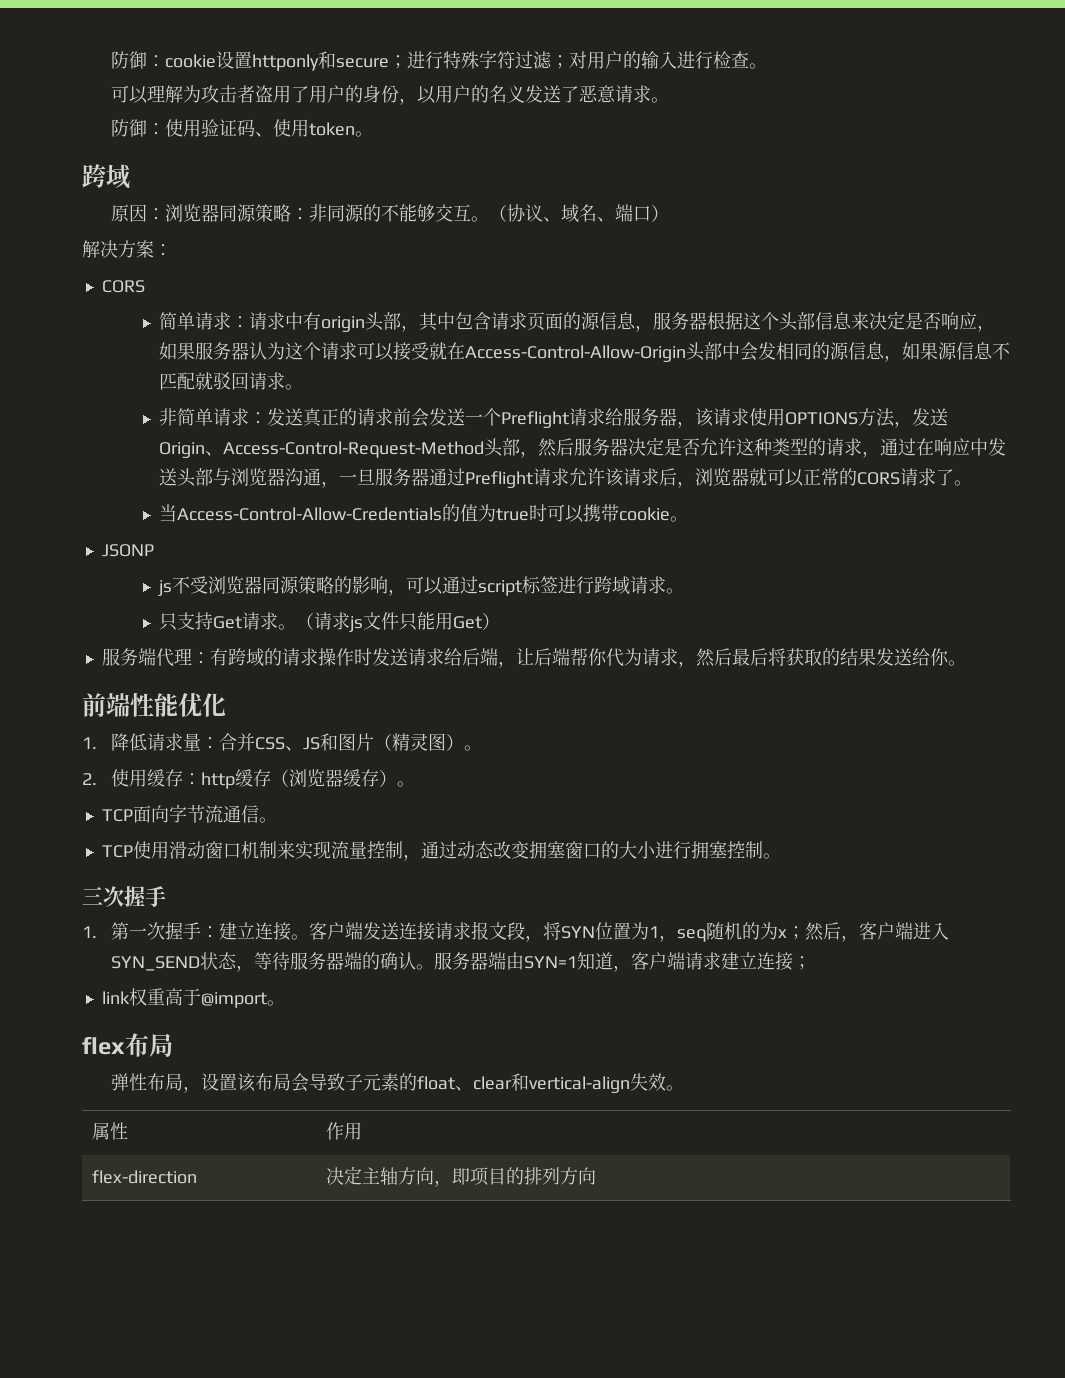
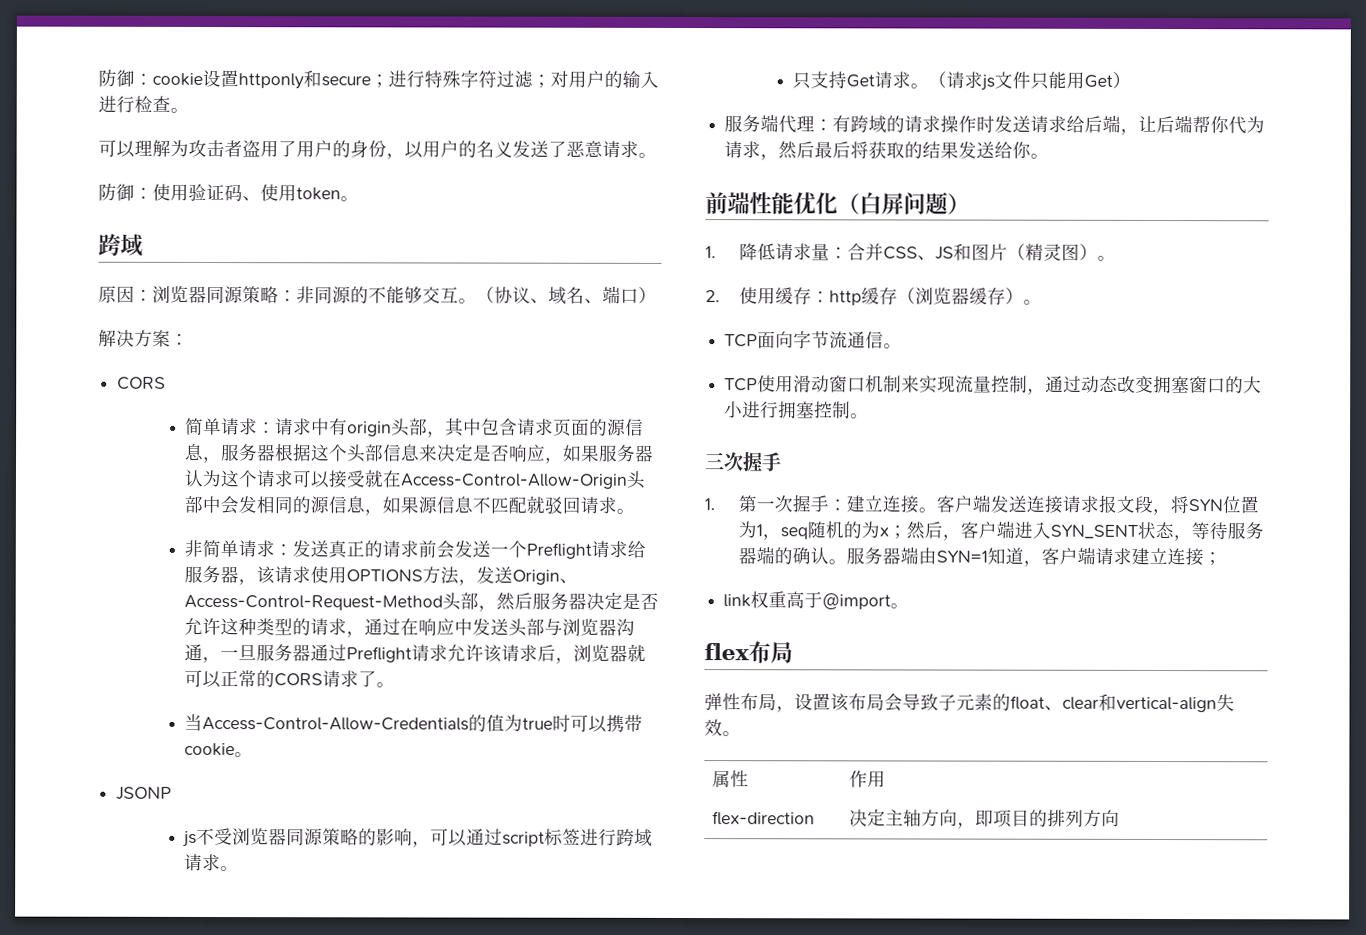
- 前端性能优化
+ 前端性能优化（白屏问题）
- 客户端发送连接请求报文段，将SYN位置为1，seq随机的为x；然后，客户端进入SYN_SEND状态，等待服务器端的确认。
+ 客户端发送连接请求报文段，将SYN位置为1，seq随机的为x；然后，客户端进入SYN_SENT状态，等待服务器端的确认。

